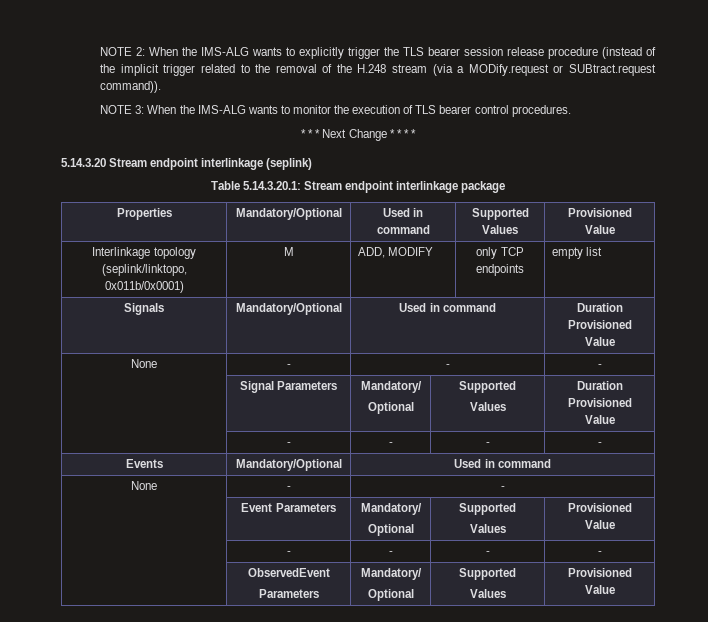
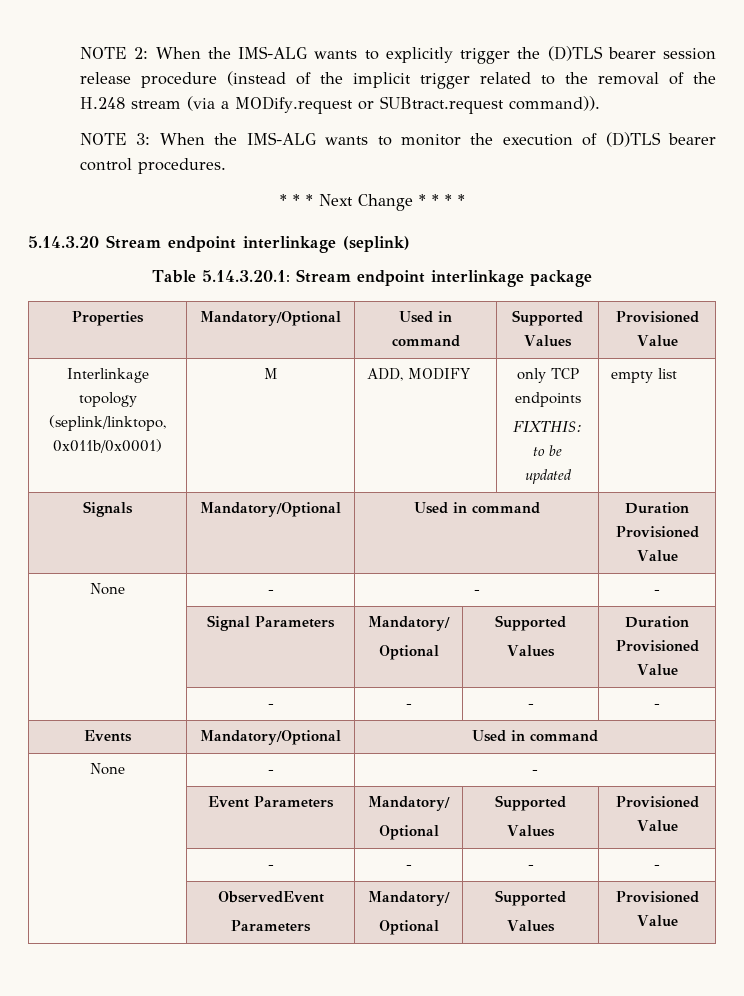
- NOTE 2: When the IMS-ALG wants to explicitly trigger the TLS bearer session release procedure (instead of the implicit trigger related to the removal of the H.248 stream (via a MODify.request or SUBtract.request command)).
+ NOTE 2: When the IMS-ALG wants to explicitly trigger the (D)TLS bearer session release procedure (instead of the implicit trigger related to the removal of the H.248 stream (via a MODify.request or SUBtract.request command)).
- NOTE 3: When the IMS-ALG wants to monitor the execution of TLS bearer control procedures.
+ NOTE 3: When the IMS-ALG wants to monitor the execution of (D)TLS bearer control procedures.
- Interlinkage topology (seplink/linktopo, 0x011b/0x0001) | M | ADD, MODIFY | only TCP endpoints | empty list
+ Interlinkage topology (seplink/linktopo, 0x011b/0x0001) | M | ADD, MODIFY | only TCP endpoints
+ FIXTHIS: to be updated | empty list

